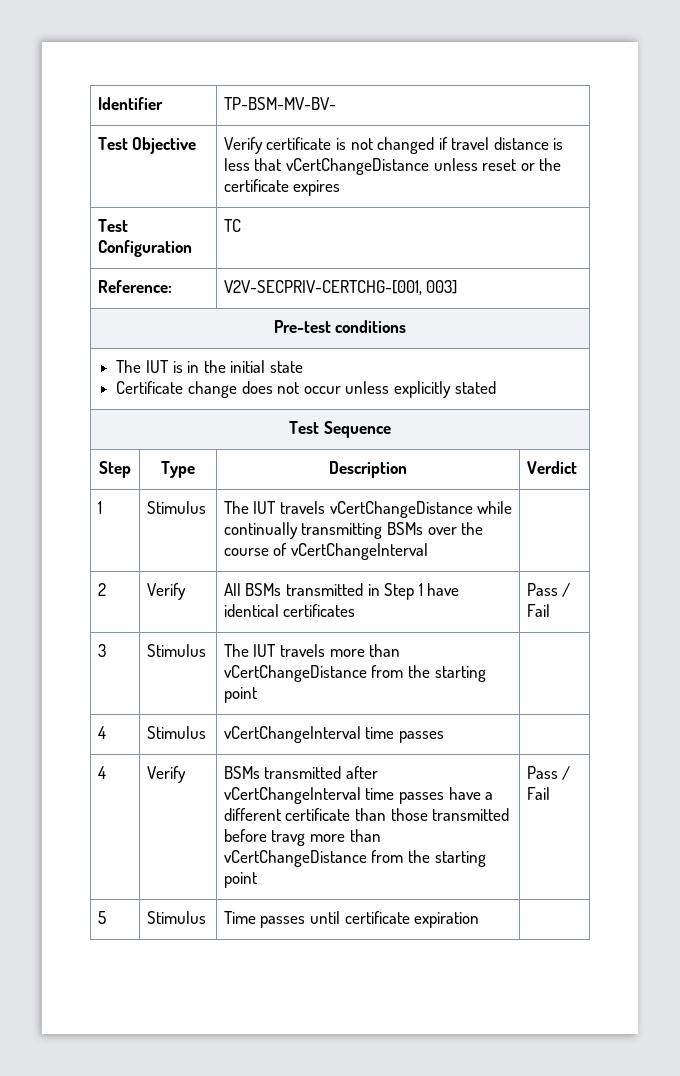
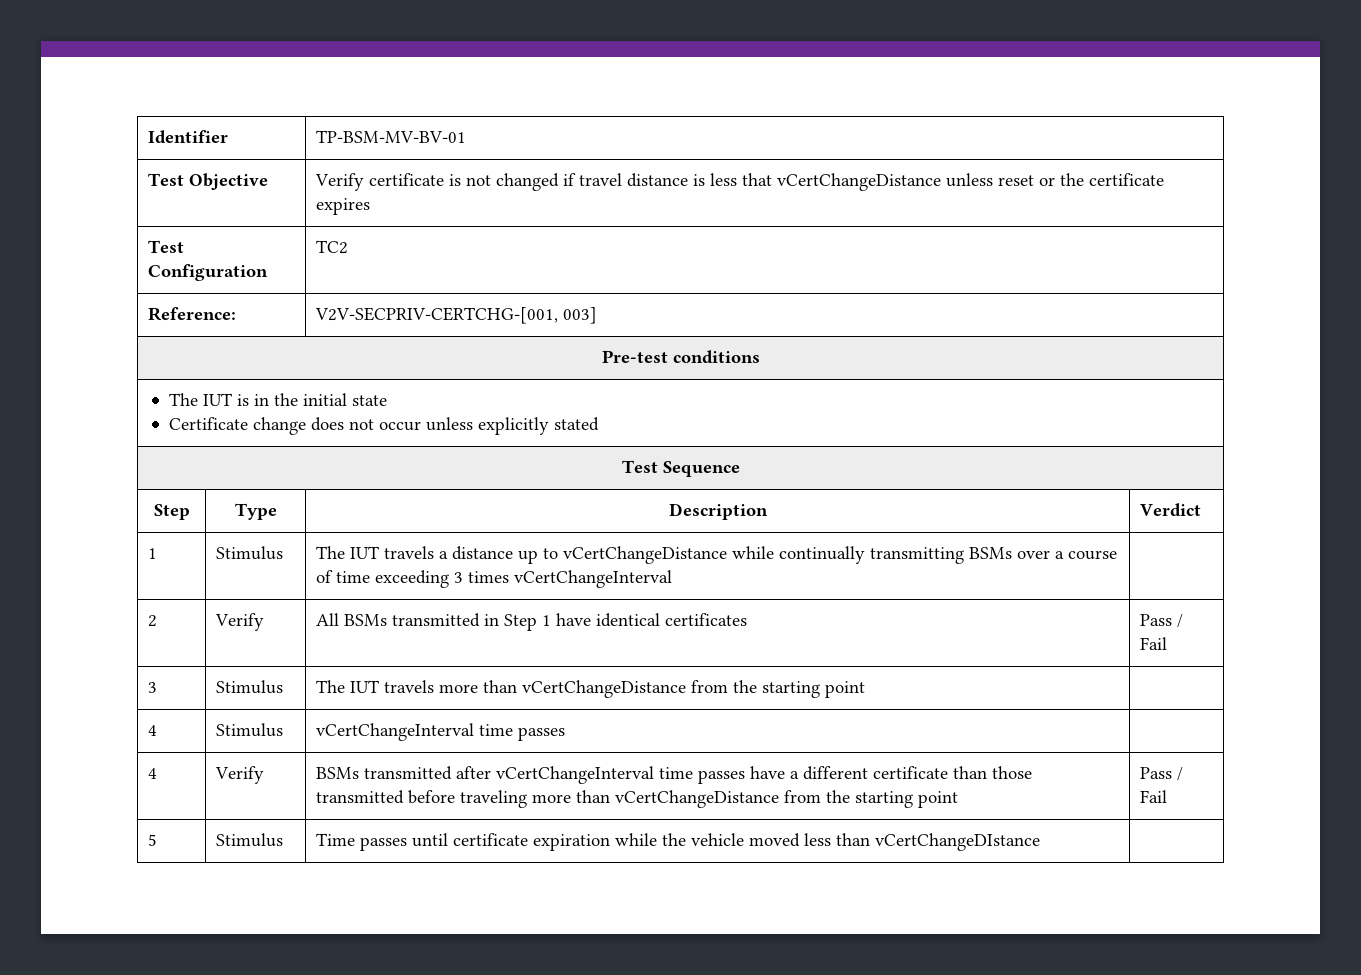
- Identifier | TP-BSM-MV-BV-
+ Identifier | TP-BSM-MV-BV-01
- Test Configuration | TC
+ Test Configuration | TC2
- 1 | Stimulus | The IUT travels vCertChangeDistance while continually transmitting BSMs over the course of vCertChangeInterval |
+ 1 | Stimulus | The IUT travels a distance up to vCertChangeDistance while continually transmitting BSMs over a course of time exceeding 3 times vCertChangeInterval |
- 4 | Verify | BSMs transmitted after vCertChangeInterval time passes have a different certificate than those transmitted before travg more than vCertChangeDistance from the starting point | Pass / Fail
+ 4 | Verify | BSMs transmitted after vCertChangeInterval time passes have a different certificate than those transmitted before traveling more than vCertChangeDistance from the starting point | Pass / Fail
- 5 | Stimulus | Time passes until certificate expiration |
+ 5 | Stimulus | Time passes until certificate expiration while the vehicle moved less than vCertChangeDIstance |

